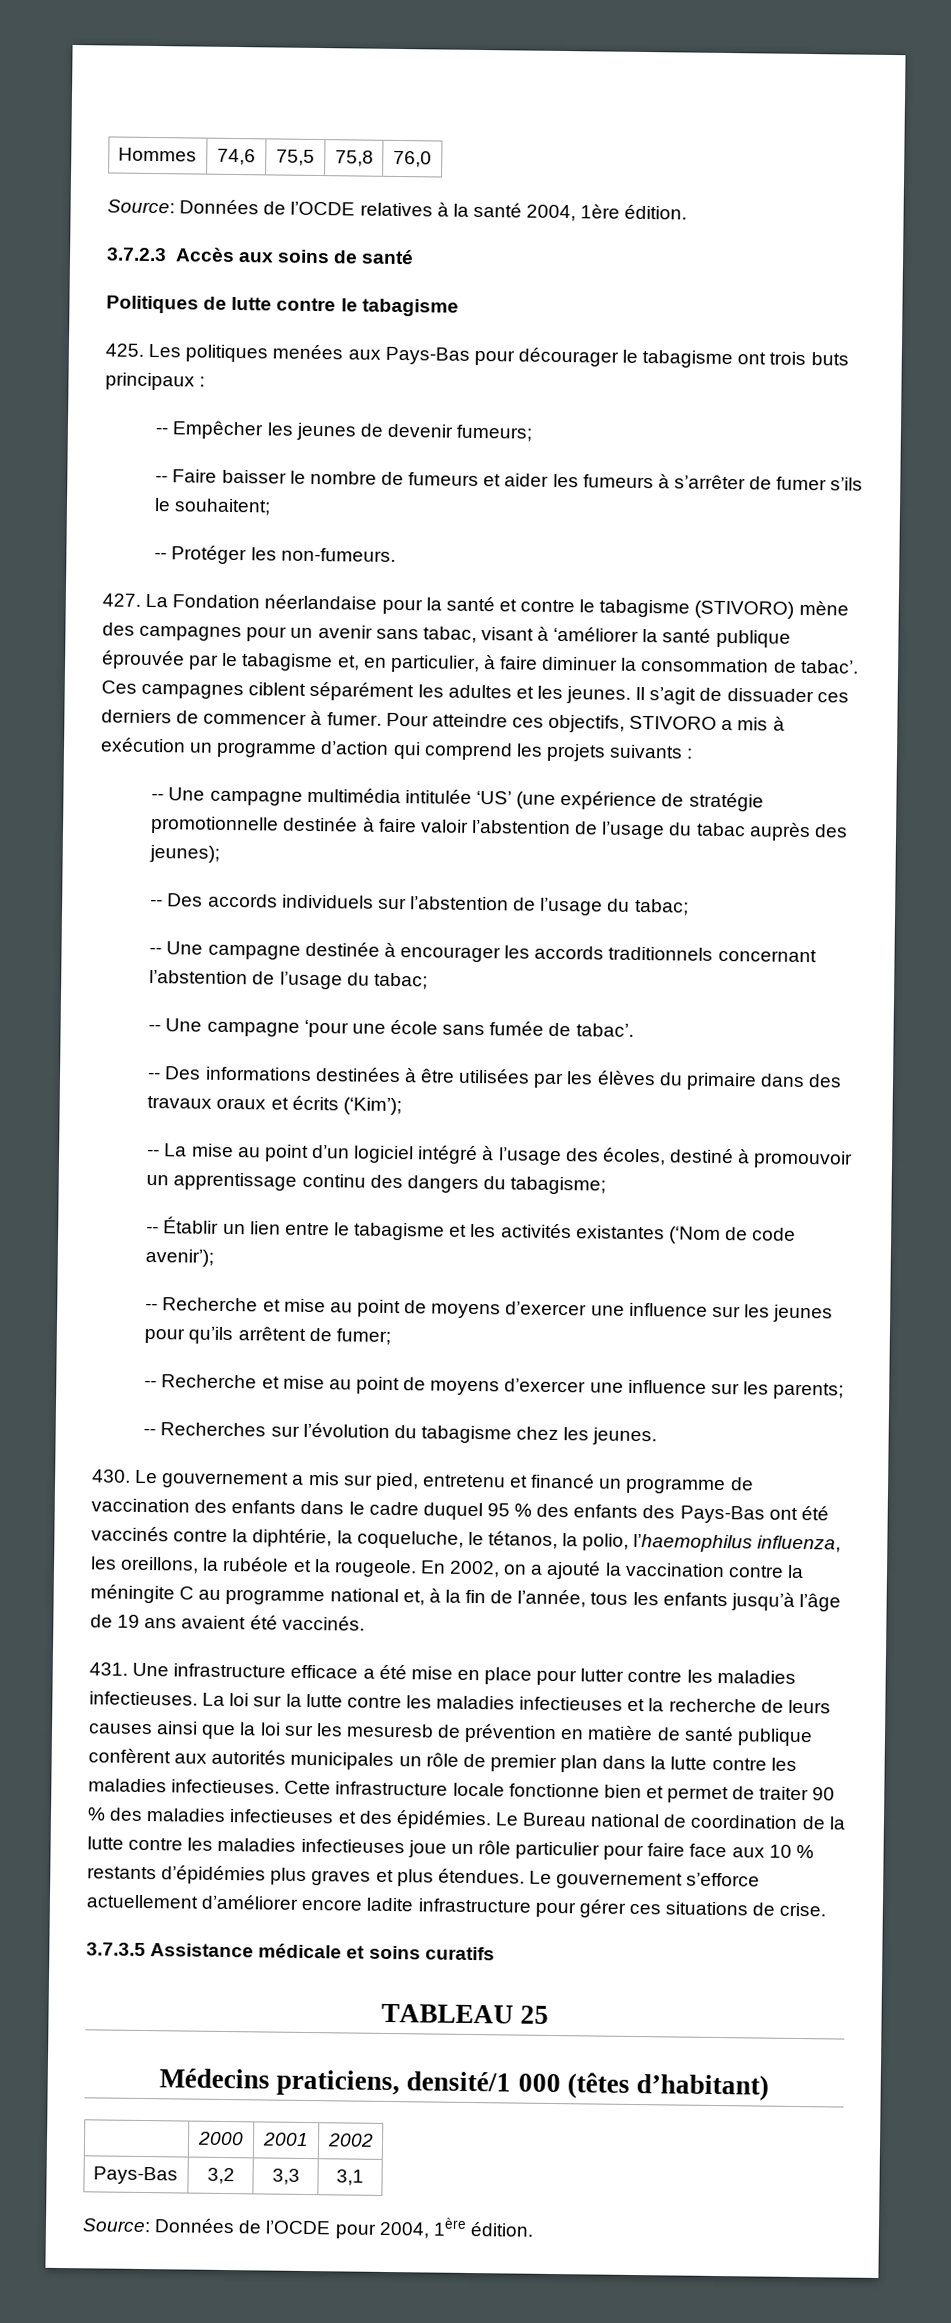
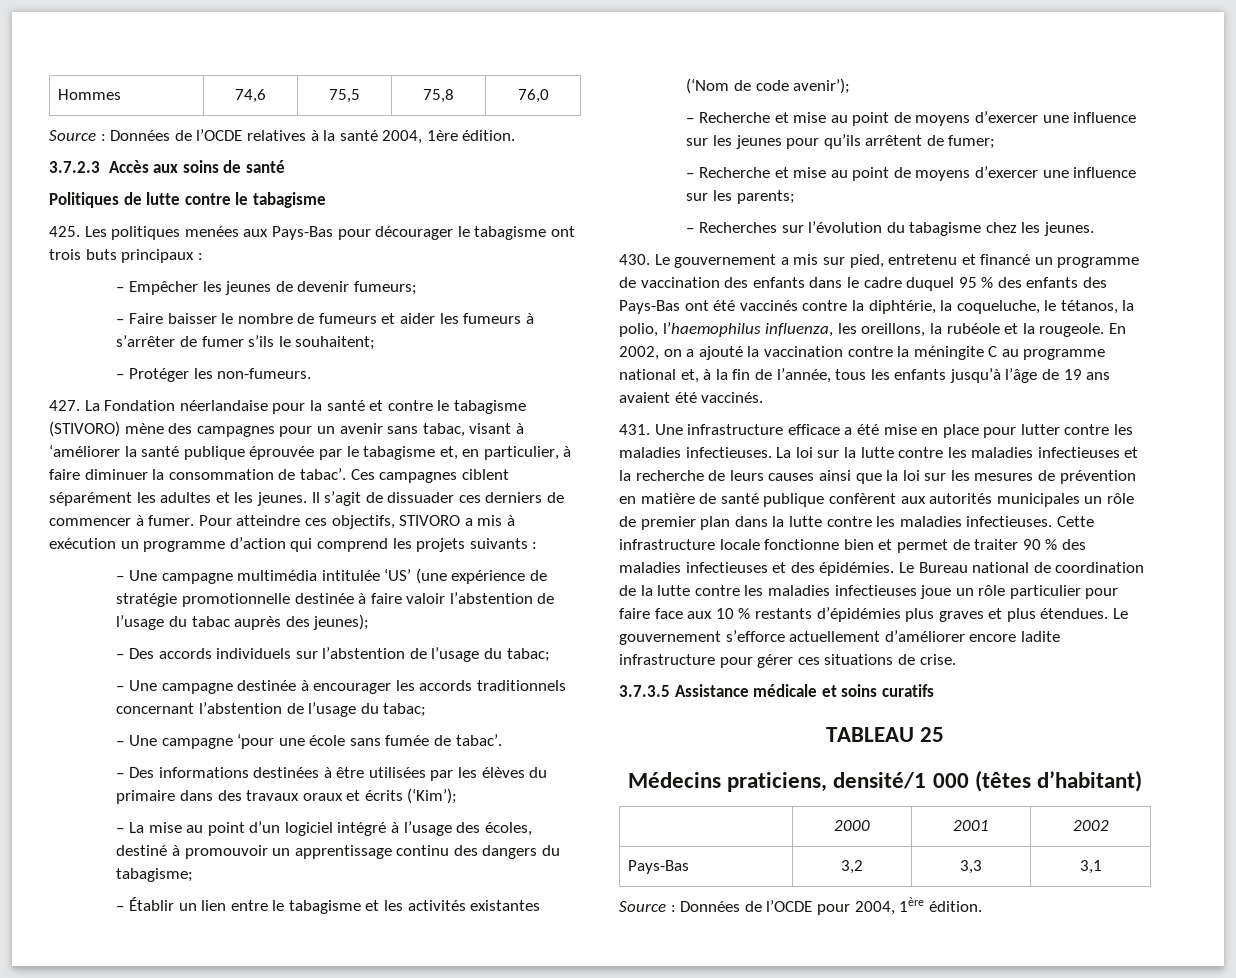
- Source: Données de l’OCDE relatives à la santé 2004, 1ère édition.
+ Source : Données de l’OCDE relatives à la santé 2004, 1ère édition.
- -- Empêcher les jeunes de devenir fumeurs;
+ – Empêcher les jeunes de devenir fumeurs;
- -- Faire baisser le nombre de fumeurs et aider les fumeurs à s’arrêter de fumer s’ils le souhaitent;
+ – Faire baisser le nombre de fumeurs et aider les fumeurs à s’arrêter de fumer s’ils le souhaitent;
- -- Protéger les non-fumeurs.
+ – Protéger les non-fumeurs.
- -- Une campagne multimédia intitulée ‘US’ (une expérience de stratégie promotionnelle destinée à faire valoir l’abstention de l’usage du tabac auprès des jeunes);
+ – Une campagne multimédia intitulée ‘US’ (une expérience de stratégie promotionnelle destinée à faire valoir l’abstention de l’usage du tabac auprès des jeunes);
- -- Des accords individuels sur l’abstention de l’usage du tabac;
+ – Des accords individuels sur l’abstention de l’usage du tabac;
- -- Une campagne destinée à encourager les accords traditionnels concernant l’abstention de l’usage du tabac;
+ – Une campagne destinée à encourager les accords traditionnels concernant l’abstention de l’usage du tabac;
- -- Une campagne ‘pour une école sans fumée de tabac’.
+ – Une campagne ‘pour une école sans fumée de tabac’.
- -- Des informations destinées à être utilisées par les élèves du primaire dans des travaux oraux et écrits (‘Kim’);
+ – Des informations destinées à être utilisées par les élèves du primaire dans des travaux oraux et écrits (‘Kim’);
- -- La mise au point d’un logiciel intégré à l’usage des écoles, destiné à promouvoir un apprentissage continu des dangers du tabagisme;
+ – La mise au point d’un logiciel intégré à l’usage des écoles, destiné à promouvoir un apprentissage continu des dangers du tabagisme;
- -- Établir un lien entre le tabagisme et les activités existantes (‘Nom de code avenir’);
+ – Établir un lien entre le tabagisme et les activités existantes (‘Nom de code avenir’);
- -- Recherche et mise au point de moyens d’exercer une influence sur les jeunes pour qu’ils arrêtent de fumer;
+ – Recherche et mise au point de moyens d’exercer une influence sur les jeunes pour qu’ils arrêtent de fumer;
- -- Recherche et mise au point de moyens d’exercer une influence sur les parents;
+ – Recherche et mise au point de moyens d’exercer une influence sur les parents;
- -- Recherches sur l’évolution du tabagisme chez les jeunes.
+ – Recherches sur l’évolution du tabagisme chez les jeunes.
- La loi sur la lutte contre les maladies infectieuses et la recherche de leurs causes ainsi que la loi sur les mesuresb de prévention en matière de santé publique confèrent aux autorités municipales un rôle de premier plan dans la lutte contre les maladies infectieuses.
+ La loi sur la lutte contre les maladies infectieuses et la recherche de leurs causes ainsi que la loi sur les mesures de prévention en matière de santé publique confèrent aux autorités municipales un rôle de premier plan dans la lutte contre les maladies infectieuses.
- Source: Données de l’OCDE pour 2004, 1ère édition.
+ Source : Données de l’OCDE pour 2004, 1ère édition.

